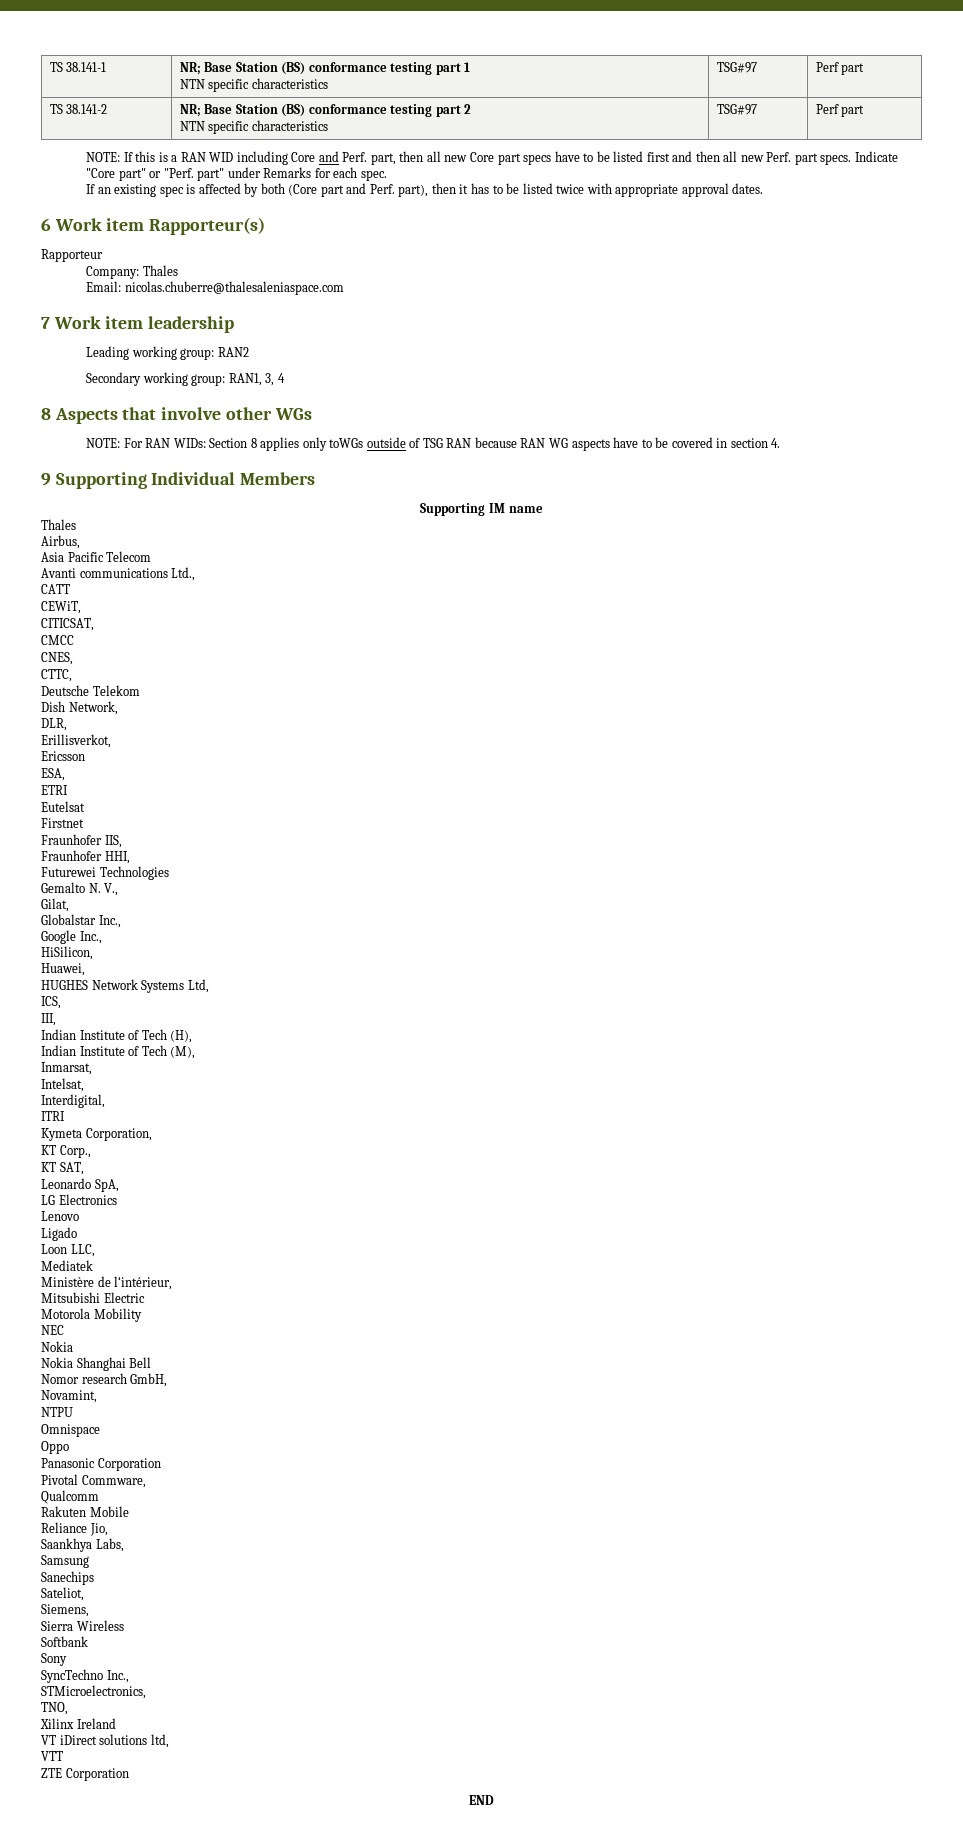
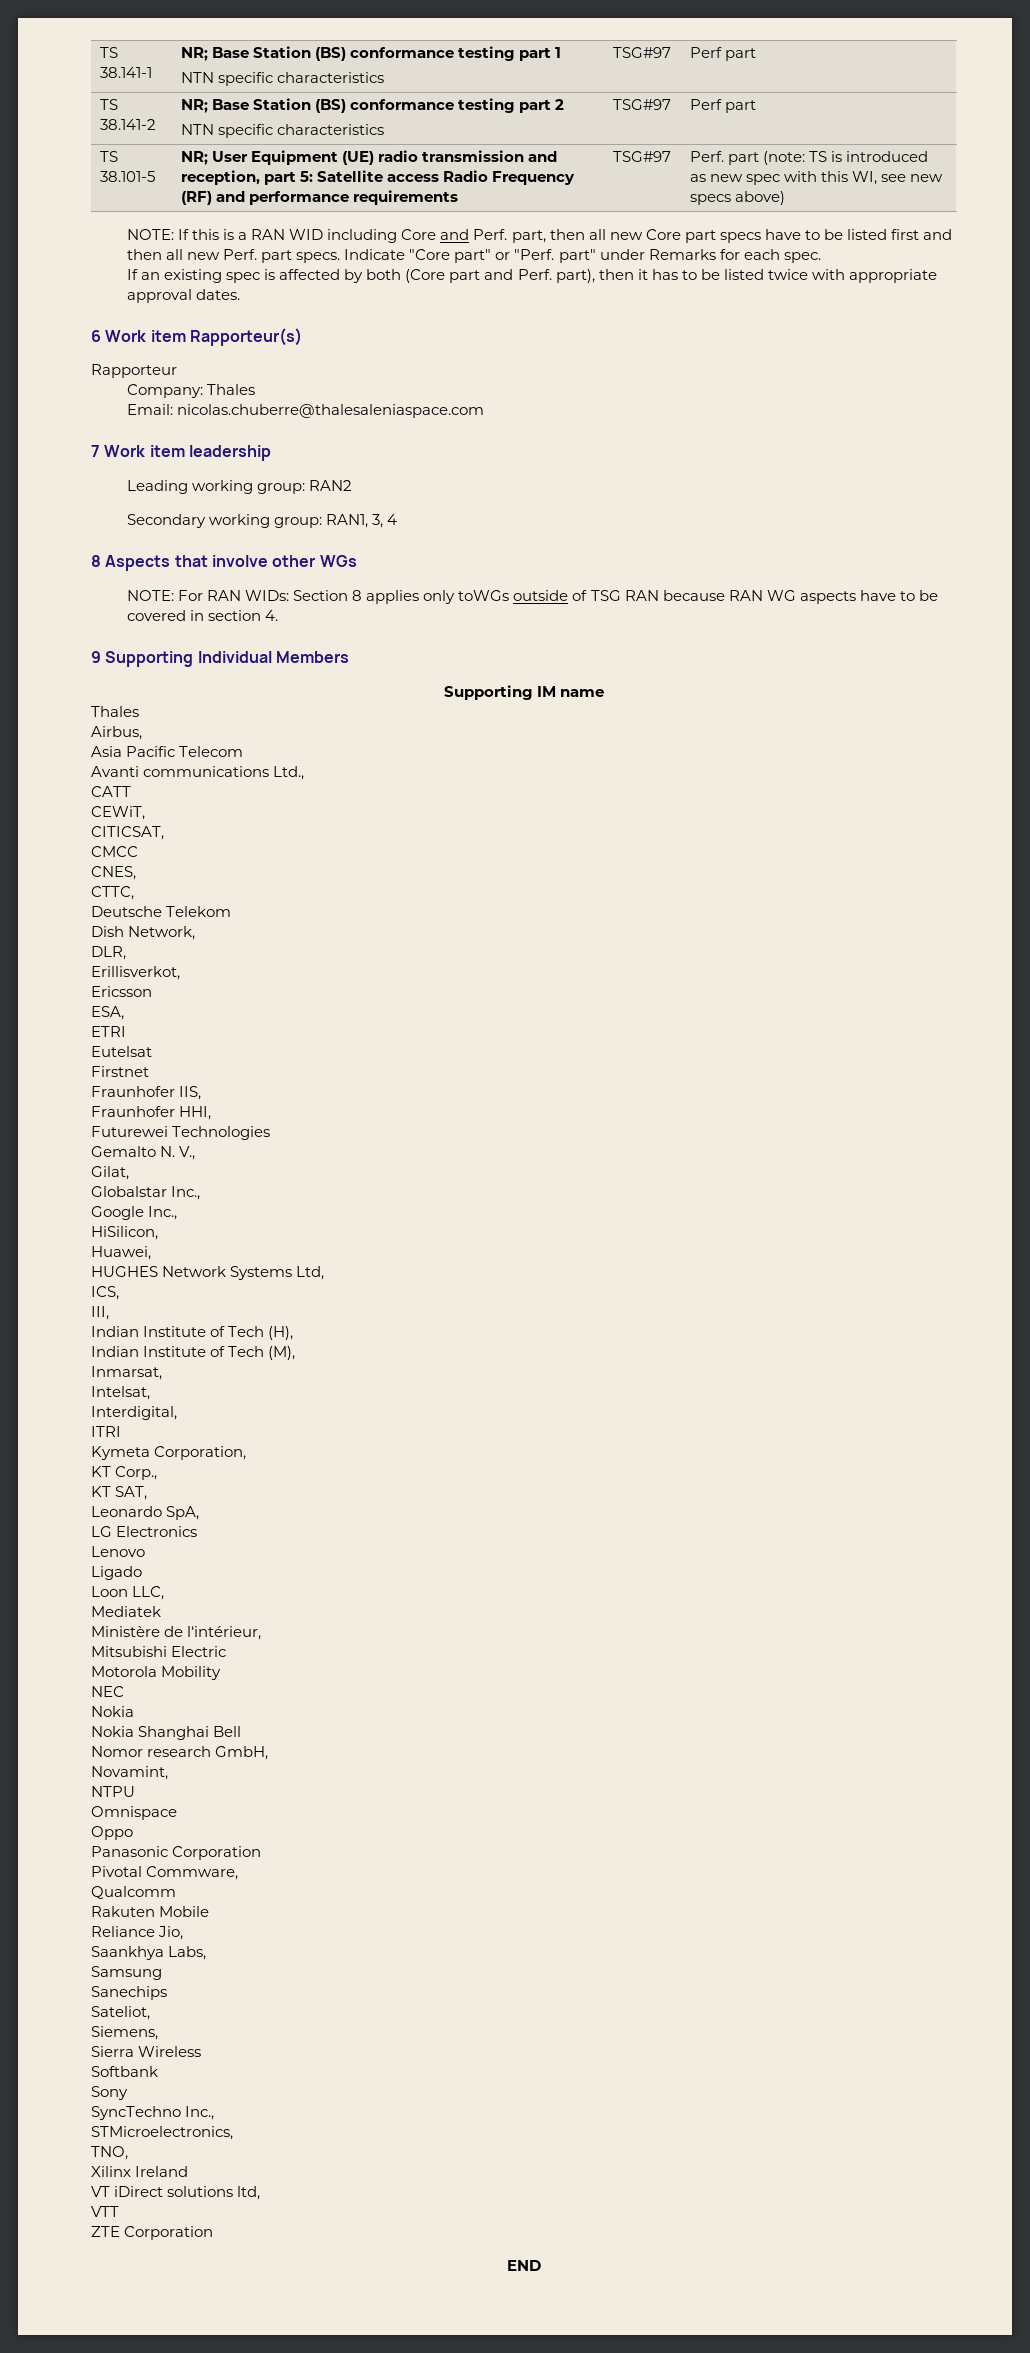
+ TS 38.101-5 | NR; User Equipment (UE) radio transmission and reception, part 5: Satellite access Radio Frequency (RF) and performance requirements | TSG#97 | Perf. part (note: TS is introduced as new spec with this WI, see new specs above)

